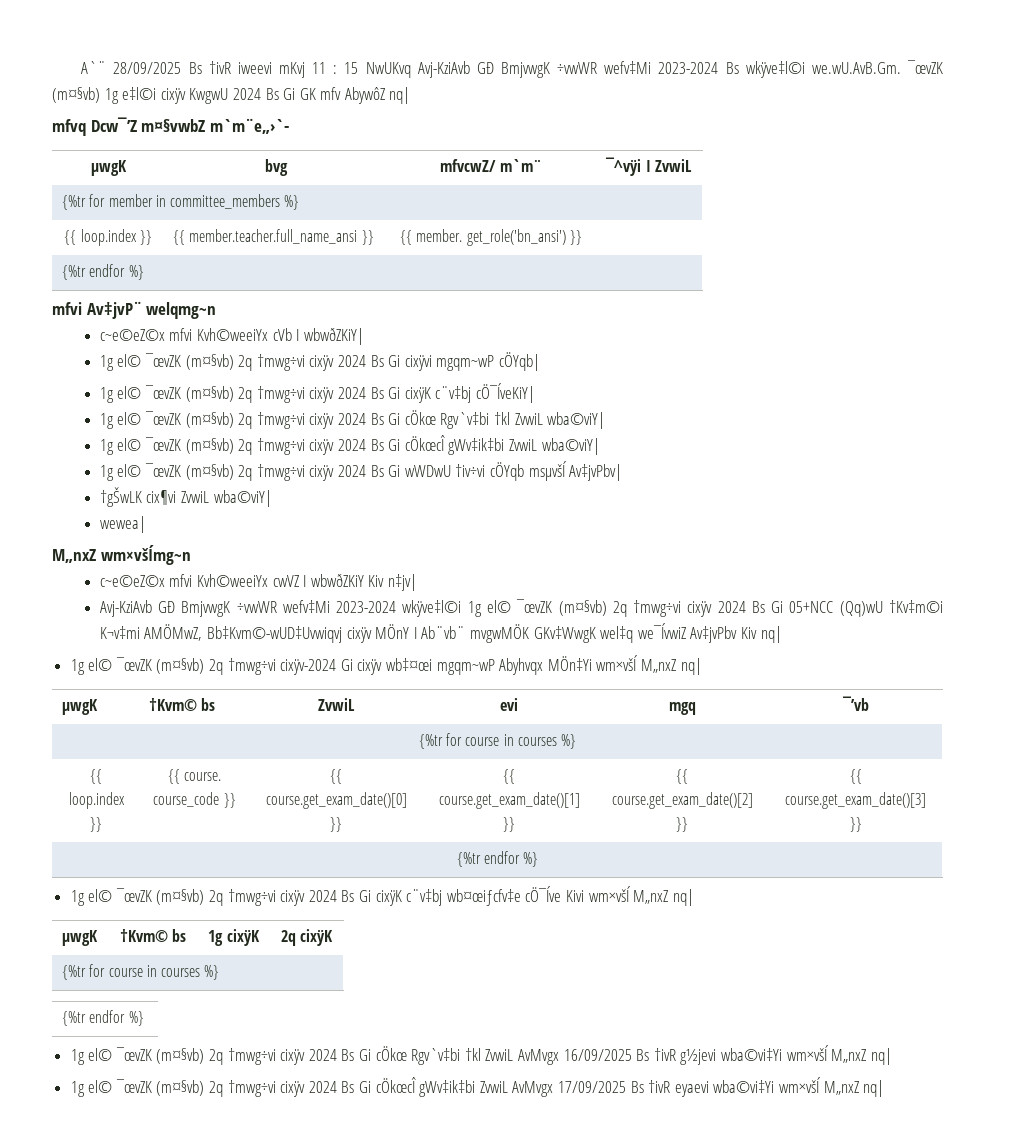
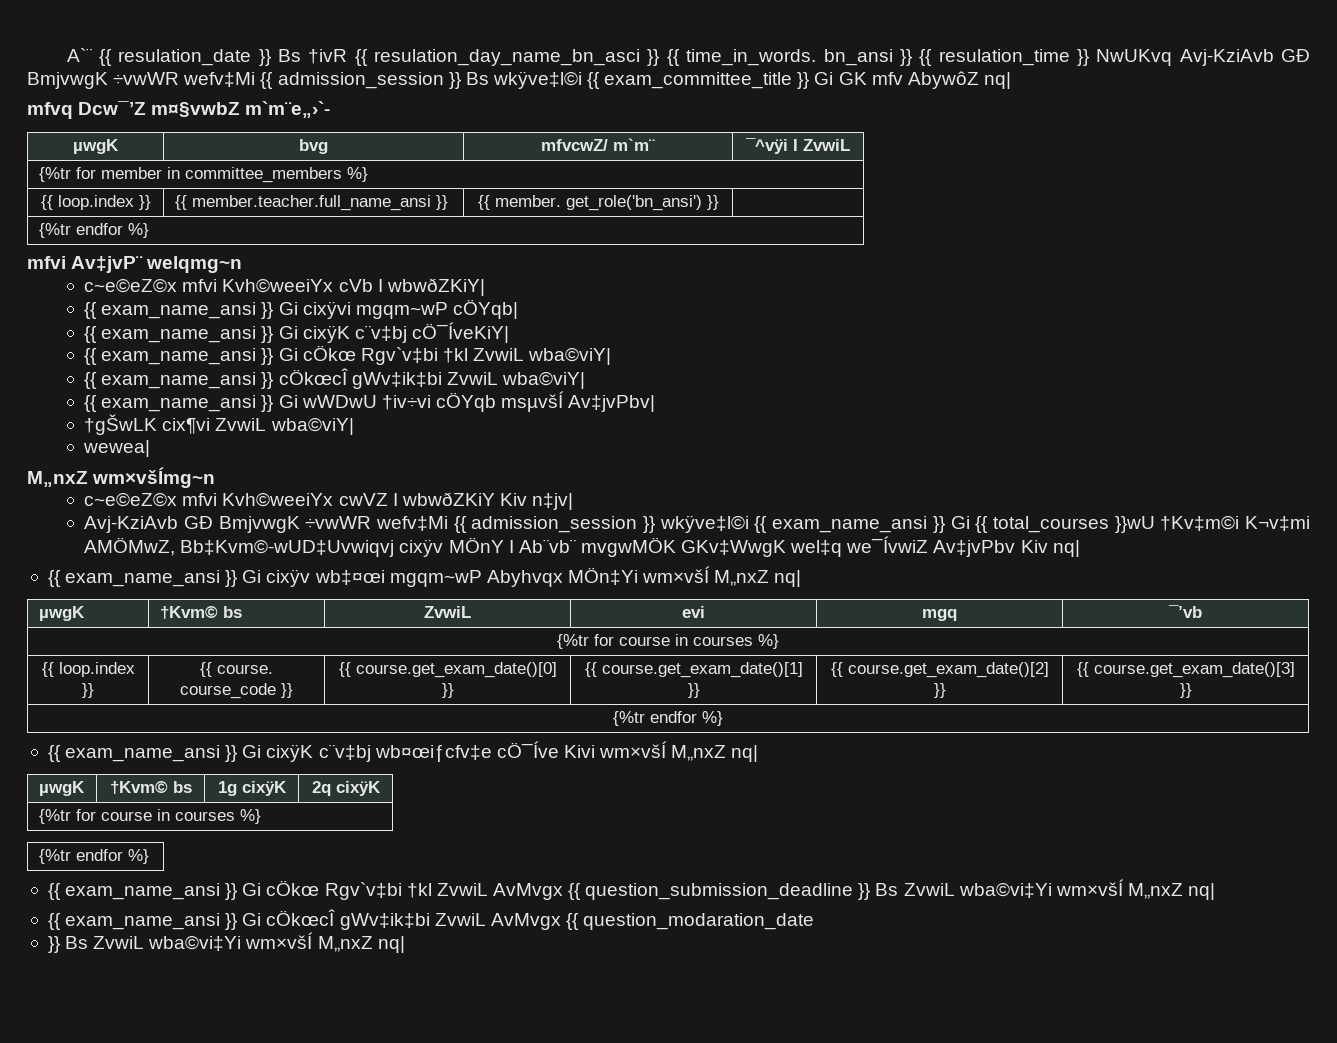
- A`¨ 28/09/2025 Bs †ivR iweevi mKvj 11 : 15 NwUKvq Avj-KziAvb GÐ BmjvwgK ÷vwWR wefv‡Mi 2023-2024 Bs wkÿve‡l©i we.wU.AvB.Gm. ¯œvZK (m¤§vb) 1g e‡l©i cixÿv KwgwU 2024 Bs Gi GK mfv AbywôZ nq|
+ A`¨ {{ resulation_date }} Bs †ivR {{ resulation_day_name_bn_asci }} {{ time_in_words. bn_ansi }} {{ resulation_time }} NwUKvq Avj-KziAvb GÐ BmjvwgK ÷vwWR wefv‡Mi {{ admission_session }} Bs wkÿve‡l©i {{ exam_committee_title }} Gi GK mfv AbywôZ nq|
- 1g el© ¯œvZK (m¤§vb) 2q †mwg÷vi cixÿv 2024 Bs Gi cixÿvi mgqm~wP cÖYqb|
- 1g el© ¯œvZK (m¤§vb) 2q †mwg÷vi cixÿv 2024 Bs Gi cixÿK c¨v‡bj cÖ¯ÍveKiY|
- 1g el© ¯œvZK (m¤§vb) 2q †mwg÷vi cixÿv 2024 Bs Gi cÖkœ Rgv`v‡bi †kl ZvwiL wba©viY|
+ {{ exam_name_ansi }} Gi cixÿvi mgqm~wP cÖYqb|
+ {{ exam_name_ansi }} Gi cixÿK c¨v‡bj cÖ¯ÍveKiY|
+ {{ exam_name_ansi }} Gi cÖkœ Rgv`v‡bi †kl ZvwiL wba©viY|
- 1g el© ¯œvZK (m¤§vb) 2q †mwg÷vi cixÿv 2024 Bs Gi cÖkœcÎ gWv‡ik‡bi ZvwiL wba©viY|
- 1g el© ¯œvZK (m¤§vb) 2q †mwg÷vi cixÿv 2024 Bs Gi wWDwU †iv÷vi cÖYqb msµvšÍ Av‡jvPbv|
+ {{ exam_name_ansi }} cÖkœcÎ gWv‡ik‡bi ZvwiL wba©viY|
+ {{ exam_name_ansi }} Gi wWDwU †iv÷vi cÖYqb msµvšÍ Av‡jvPbv|
- Avj-KziAvb GÐ BmjvwgK ÷vwWR wefv‡Mi 2023-2024 wkÿve‡l©i 1g el© ¯œvZK (m¤§vb) 2q †mwg÷vi cixÿv 2024 Bs Gi 05+NCC (Qq)wU †Kv‡m©i K¬v‡mi AMÖMwZ, Bb‡Kvm©-wUD‡Uvwiqvj cixÿv MÖnY I Ab¨vb¨ mvgwMÖK GKv‡WwgK wel‡q we¯ÍvwiZ Av‡jvPbv Kiv nq|
+ Avj-KziAvb GÐ BmjvwgK ÷vwWR wefv‡Mi {{ admission_session }} wkÿve‡l©i {{ exam_name_ansi }} Gi {{ total_courses }}wU †Kv‡m©i K¬v‡mi AMÖMwZ, Bb‡Kvm©-wUD‡Uvwiqvj cixÿv MÖnY I Ab¨vb¨ mvgwMÖK GKv‡WwgK wel‡q we¯ÍvwiZ Av‡jvPbv Kiv nq|
- 1g el© ¯œvZK (m¤§vb) 2q †mwg÷vi cixÿv-2024 Gi cixÿv wb‡¤œi mgqm~wP Abyhvqx MÖn‡Yi wm×všÍ M„nxZ nq|
+ {{ exam_name_ansi }} Gi cixÿv wb‡¤œi mgqm~wP Abyhvqx MÖn‡Yi wm×všÍ M„nxZ nq|
- 1g el© ¯œvZK (m¤§vb) 2q †mwg÷vi cixÿv 2024 Bs Gi cixÿK c¨v‡bj wb¤œiƒcfv‡e cÖ¯Íve Kivi wm×všÍ M„nxZ nq|
+ {{ exam_name_ansi }} Gi cixÿK c¨v‡bj wb¤œiƒcfv‡e cÖ¯Íve Kivi wm×všÍ M„nxZ nq|
- 1g el© ¯œvZK (m¤§vb) 2q †mwg÷vi cixÿv 2024 Bs Gi cÖkœ Rgv`v‡bi †kl ZvwiL AvMvgx 16/09/2025 Bs †ivR g½jevi wba©vi‡Yi wm×všÍ M„nxZ nq|
+ {{ exam_name_ansi }} Gi cÖkœ Rgv`v‡bi †kl ZvwiL AvMvgx {{ question_submission_deadline }} Bs ZvwiL wba©vi‡Yi wm×všÍ M„nxZ nq|
- 1g el© ¯œvZK (m¤§vb) 2q †mwg÷vi cixÿv 2024 Bs Gi cÖkœcÎ gWv‡ik‡bi ZvwiL AvMvgx 17/09/2025 Bs †ivR eyaevi wba©vi‡Yi wm×všÍ M„nxZ nq|
+ {{ exam_name_ansi }} Gi cÖkœcÎ gWv‡ik‡bi ZvwiL AvMvgx {{ question_modaration_date
+ }} Bs ZvwiL wba©vi‡Yi wm×všÍ M„nxZ nq|

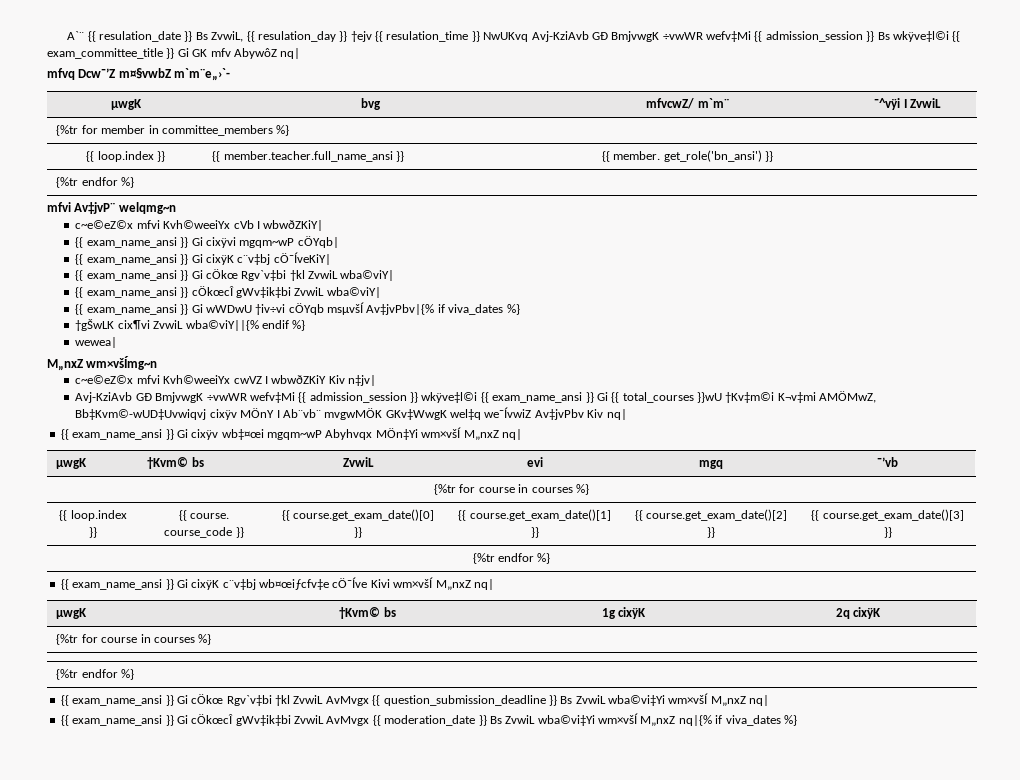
- A`¨ {{ resulation_date }} Bs †ivR {{ resulation_day_name_bn_asci }} {{ time_in_words. bn_ansi }} {{ resulation_time }} NwUKvq Avj-KziAvb GÐ BmjvwgK ÷vwWR wefv‡Mi {{ admission_session }} Bs wkÿve‡l©i {{ exam_committee_title }} Gi GK mfv AbywôZ nq|
+ A`¨ {{ resulation_date }} Bs ZvwiL, {{ resulation_day }} †ejv {{ resulation_time }} NwUKvq Avj-KziAvb GÐ BmjvwgK ÷vwWR wefv‡Mi {{ admission_session }} Bs wkÿve‡l©i {{ exam_committee_title }} Gi GK mfv AbywôZ nq|
- {{ exam_name_ansi }} Gi wWDwU †iv÷vi cÖYqb msµvšÍ Av‡jvPbv|
+ {{ exam_name_ansi }} Gi wWDwU †iv÷vi cÖYqb msµvšÍ Av‡jvPbv|{% if viva_dates %}
- †gŠwLK cix¶vi ZvwiL wba©viY|
+ †gŠwLK cix¶vi ZvwiL wba©viY||{% endif %}
- {{ exam_name_ansi }} Gi cÖkœcÎ gWv‡ik‡bi ZvwiL AvMvgx {{ question_modaration_date
- }} Bs ZvwiL wba©vi‡Yi wm×všÍ M„nxZ nq|
+ {{ exam_name_ansi }} Gi cÖkœcÎ gWv‡ik‡bi ZvwiL AvMvgx {{ moderation_date }} Bs ZvwiL wba©vi‡Yi wm×všÍ M„nxZ nq|{% if viva_dates %}

